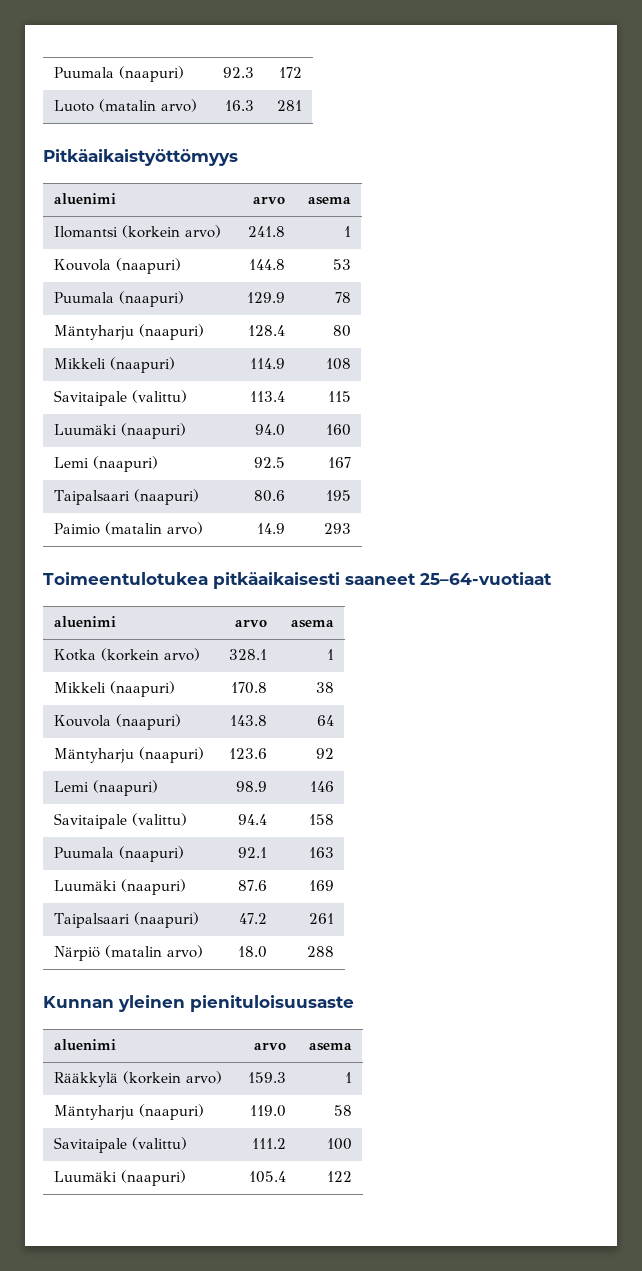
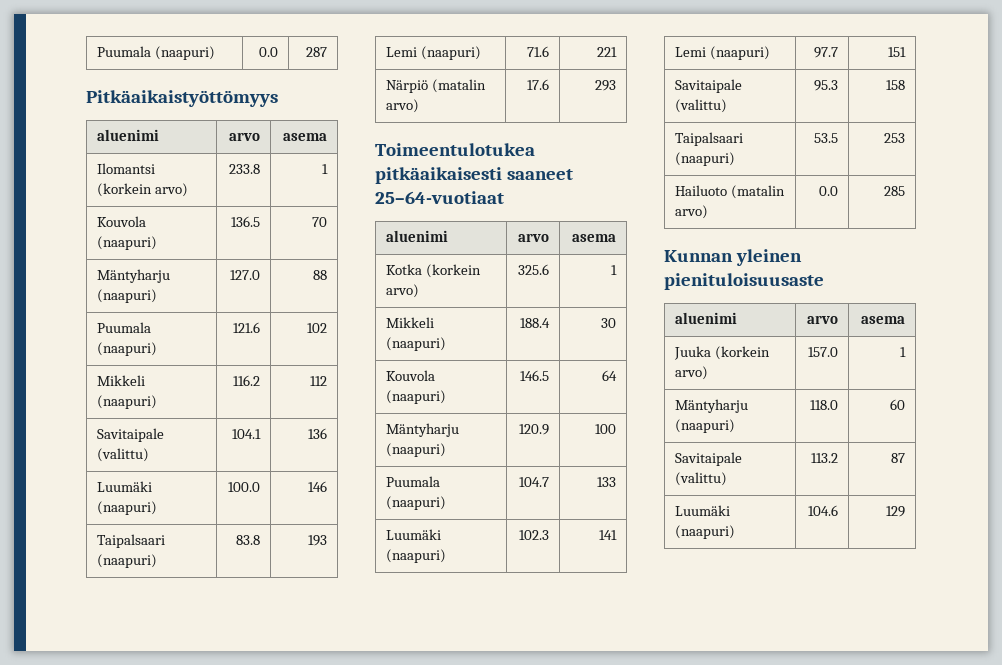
- Puumala (naapuri) | 92.3 | 172
- Luoto (matalin arvo) | 16.3 | 281
+ Puumala (naapuri) | 0.0 | 287
- Ilomantsi (korkein arvo) | 241.8 | 1
+ Ilomantsi (korkein arvo) | 233.8 | 1
- Kouvola (naapuri) | 144.8 | 53
- Puumala (naapuri) | 129.9 | 78
- Mäntyharju (naapuri) | 128.4 | 80
- Mikkeli (naapuri) | 114.9 | 108
- Savitaipale (valittu) | 113.4 | 115
- Luumäki (naapuri) | 94.0 | 160
- Lemi (naapuri) | 92.5 | 167
- Taipalsaari (naapuri) | 80.6 | 195
- Paimio (matalin arvo) | 14.9 | 293
+ Kouvola (naapuri) | 136.5 | 70
+ Mäntyharju (naapuri) | 127.0 | 88
+ Puumala (naapuri) | 121.6 | 102
+ Mikkeli (naapuri) | 116.2 | 112
+ Savitaipale (valittu) | 104.1 | 136
+ Luumäki (naapuri) | 100.0 | 146
+ Taipalsaari (naapuri) | 83.8 | 193
+ Lemi (naapuri) | 71.6 | 221
+ Närpiö (matalin arvo) | 17.6 | 293
- Kotka (korkein arvo) | 328.1 | 1
+ Kotka (korkein arvo) | 325.6 | 1
- Mikkeli (naapuri) | 170.8 | 38
- Kouvola (naapuri) | 143.8 | 64
+ Mikkeli (naapuri) | 188.4 | 30
+ Kouvola (naapuri) | 146.5 | 64
- Mäntyharju (naapuri) | 123.6 | 92
- Lemi (naapuri) | 98.9 | 146
- Savitaipale (valittu) | 94.4 | 158
+ Mäntyharju (naapuri) | 120.9 | 100
+ Puumala (naapuri) | 104.7 | 133
+ Luumäki (naapuri) | 102.3 | 141
+ Lemi (naapuri) | 97.7 | 151
+ Savitaipale (valittu) | 95.3 | 158
- Puumala (naapuri) | 92.1 | 163
- Luumäki (naapuri) | 87.6 | 169
- Taipalsaari (naapuri) | 47.2 | 261
- Närpiö (matalin arvo) | 18.0 | 288
+ Taipalsaari (naapuri) | 53.5 | 253
+ Hailuoto (matalin arvo) | 0.0 | 285
- Rääkkylä (korkein arvo) | 159.3 | 1
+ Juuka (korkein arvo) | 157.0 | 1
- Mäntyharju (naapuri) | 119.0 | 58
- Savitaipale (valittu) | 111.2 | 100
- Luumäki (naapuri) | 105.4 | 122
+ Mäntyharju (naapuri) | 118.0 | 60
+ Savitaipale (valittu) | 113.2 | 87
+ Luumäki (naapuri) | 104.6 | 129

